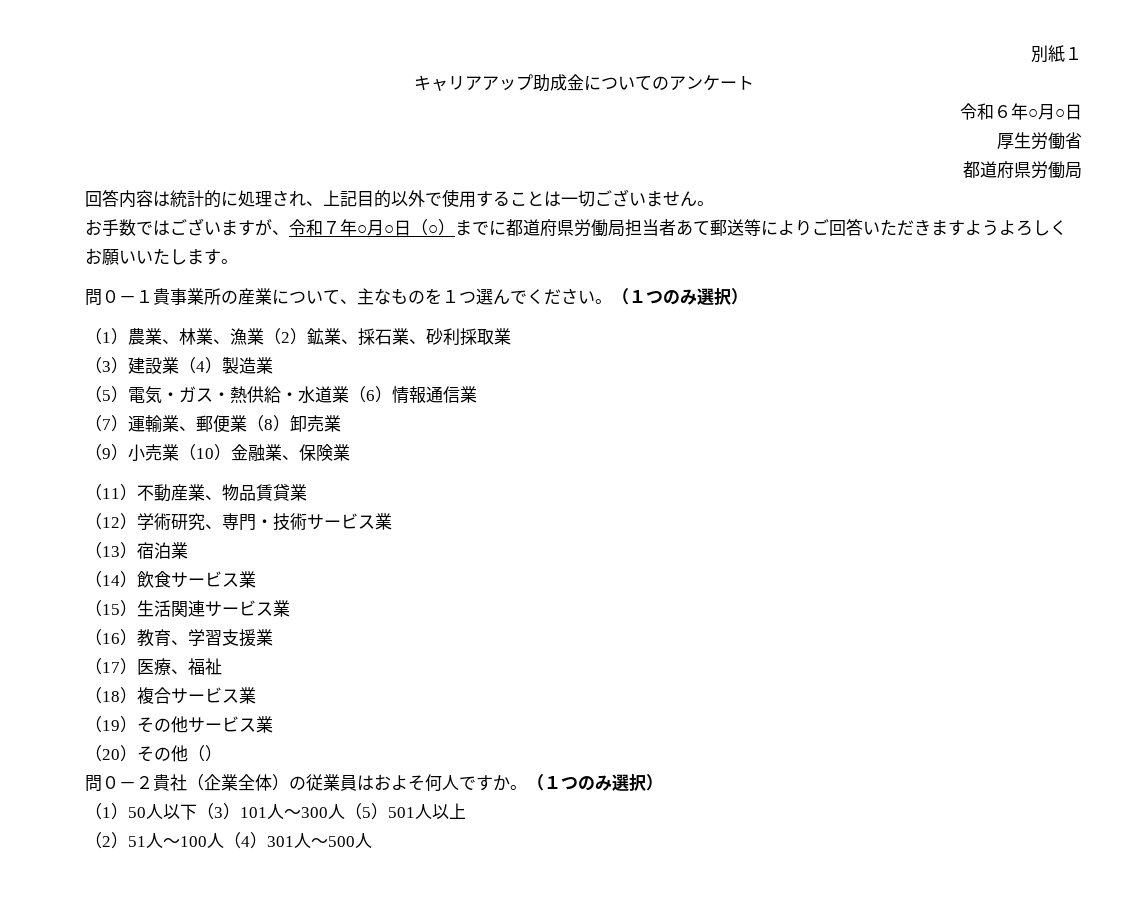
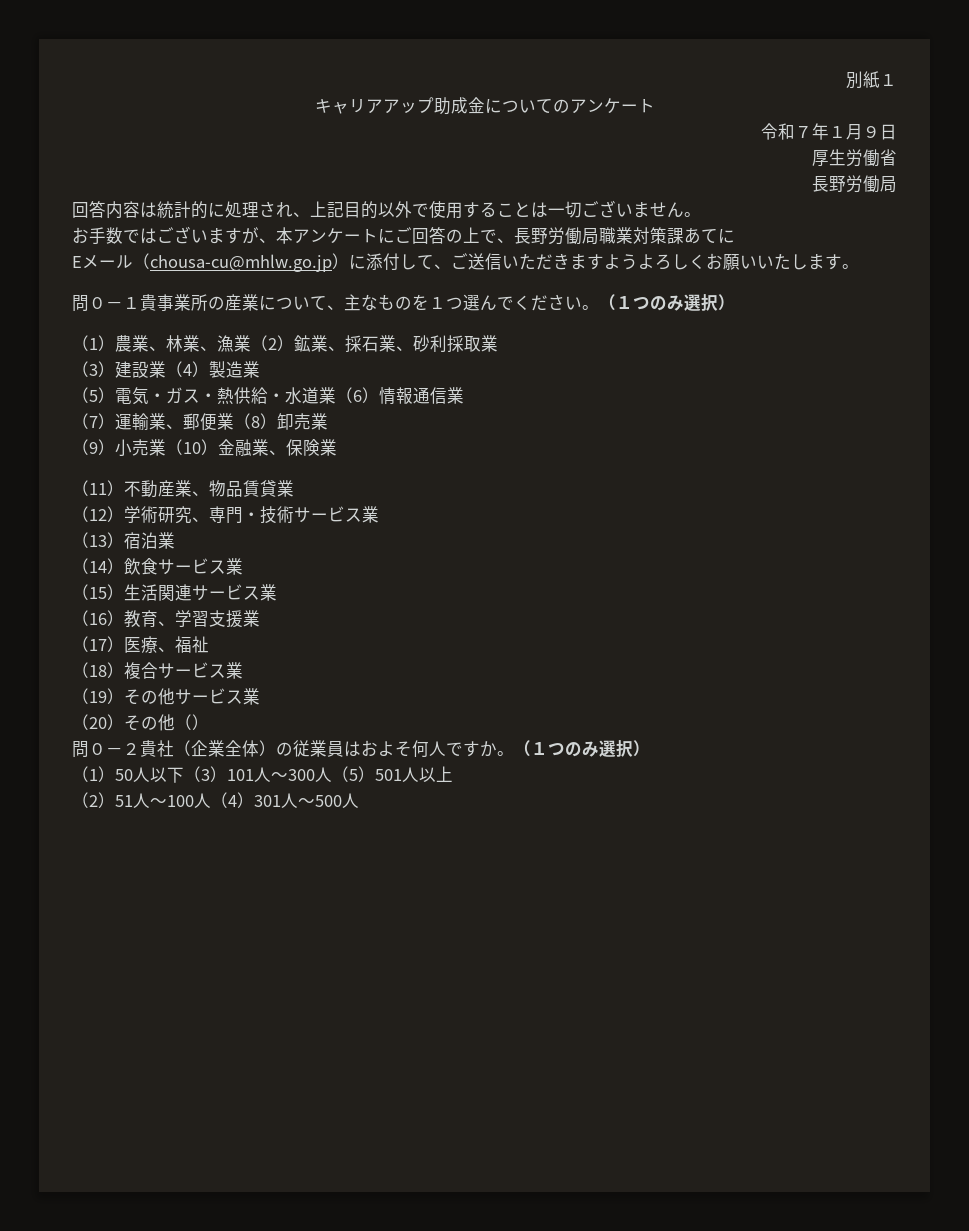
- 令和６年○月○日
+ 令和７年１月９日
  厚生労働省
- 都道府県労働局
+ 長野労働局
- お手数ではございますが、令和７年○月○日（○）までに都道府県労働局担当者あて郵送等によりご回答いただきますようよろしくお願いいたします。
+ お手数ではございますが、本アンケートにご回答の上で、長野労働局職業対策課あてに
+ Eメール（chousa-cu@mhlw.go.jp）に添付して、ご送信いただきますようよろしくお願いいたします。

